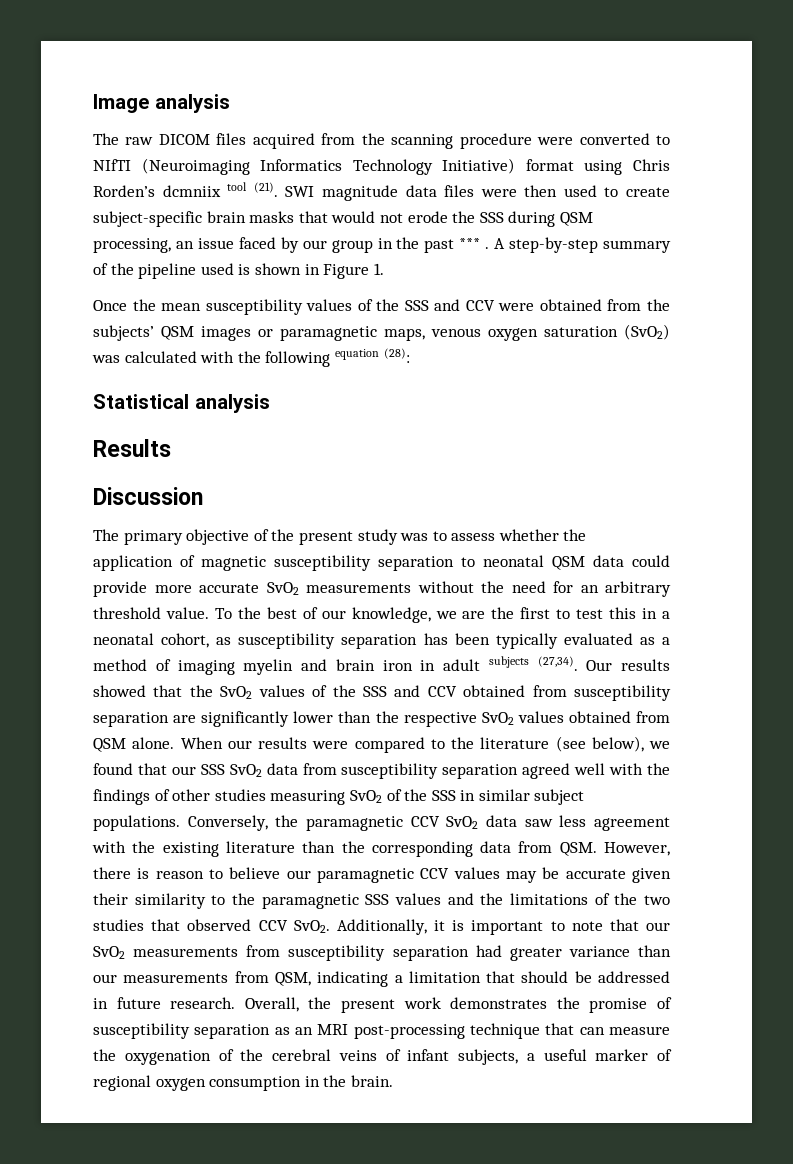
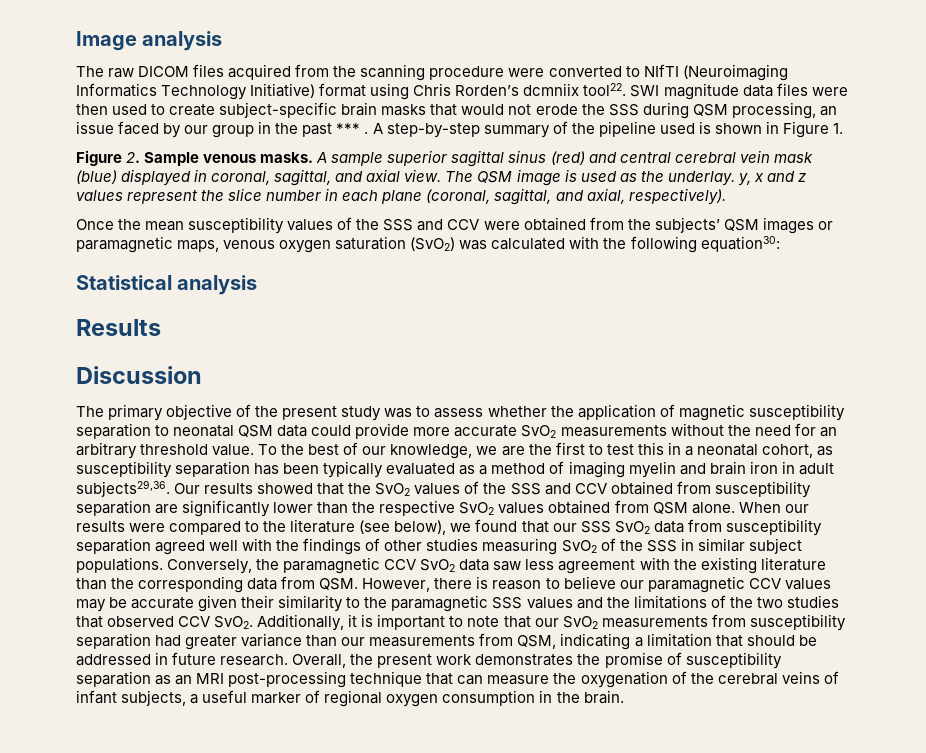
- The raw DICOM files acquired from the scanning procedure were converted to NIfTI (Neuroimaging Informatics Technology Initiative) format using Chris Rorden’s dcmniix tool (21).
+ The raw DICOM files acquired from the scanning procedure were converted to NIfTI (Neuroimaging Informatics Technology Initiative) format using Chris Rorden’s dcmniix tool22.
+ Figure 2. Sample venous masks. A sample superior sagittal sinus (red) and central cerebral vein mask (blue) displayed in coronal, sagittal, and axial view. The QSM image is used as the underlay. y, x and z values represent the slice number in each plane (coronal, sagittal, and axial, respectively).
- Once the mean susceptibility values of the SSS and CCV were obtained from the subjects’ QSM images or paramagnetic maps, venous oxygen saturation (SvO2) was calculated with the following equation (28):
+ Once the mean susceptibility values of the SSS and CCV were obtained from the subjects’ QSM images or paramagnetic maps, venous oxygen saturation (SvO2) was calculated with the following equation30:
- To the best of our knowledge, we are the first to test this in a neonatal cohort, as susceptibility separation has been typically evaluated as a method of imaging myelin and brain iron in adult subjects (27,34).
+ To the best of our knowledge, we are the first to test this in a neonatal cohort, as susceptibility separation has been typically evaluated as a method of imaging myelin and brain iron in adult subjects29,36.

